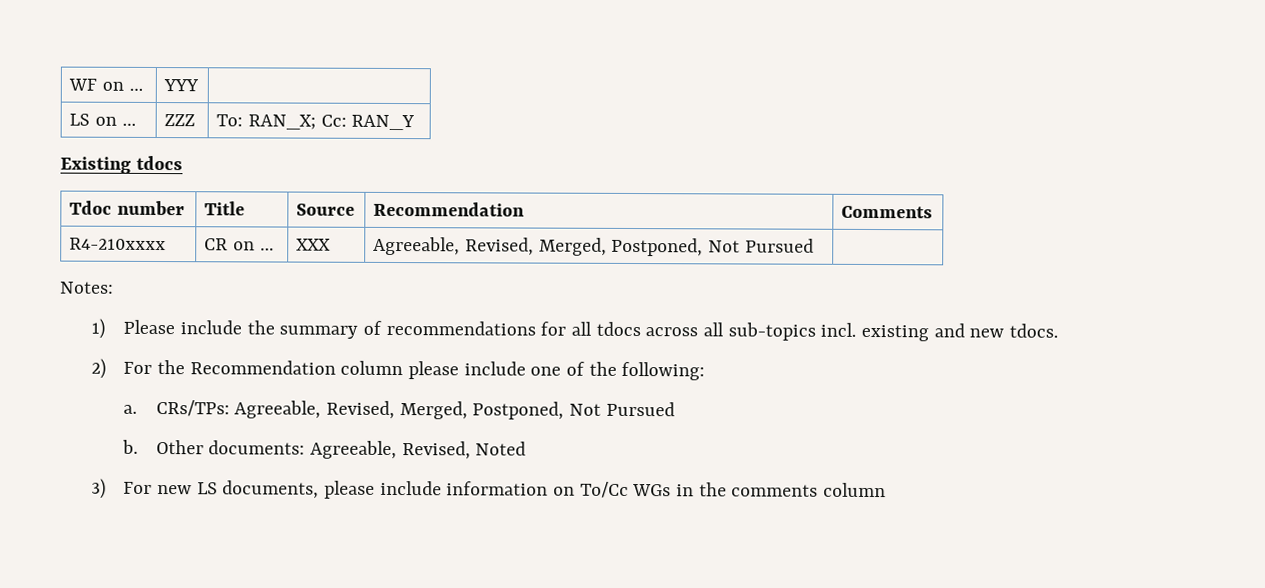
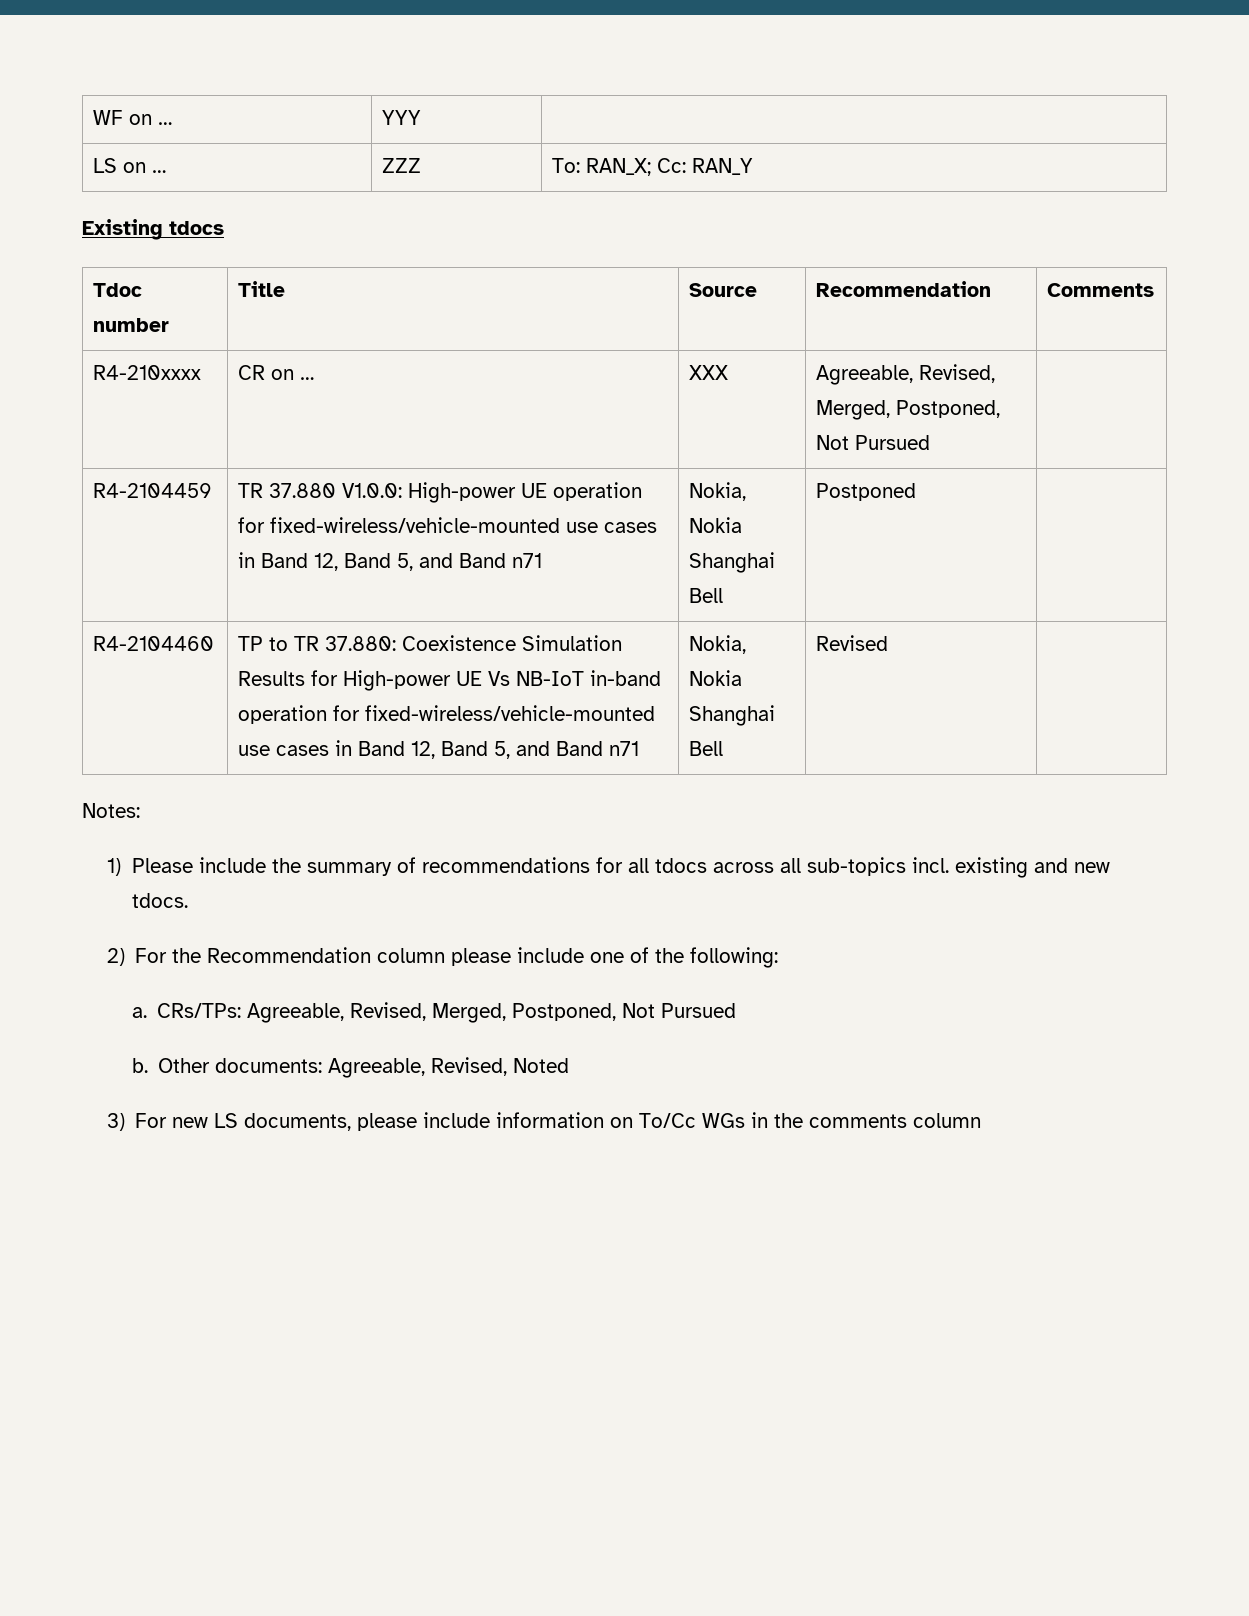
+ R4-2104459 | TR 37.880 V1.0.0: High-power UE operation for fixed-wireless/vehicle-mounted use cases in Band 12, Band 5, and Band n71 | Nokia, Nokia Shanghai Bell | Postponed |
+ R4-2104460 | TP to TR 37.880: Coexistence Simulation Results for High-power UE Vs NB-IoT in-band operation for fixed-wireless/vehicle-mounted use cases in Band 12, Band 5, and Band n71 | Nokia, Nokia Shanghai Bell | Revised |

